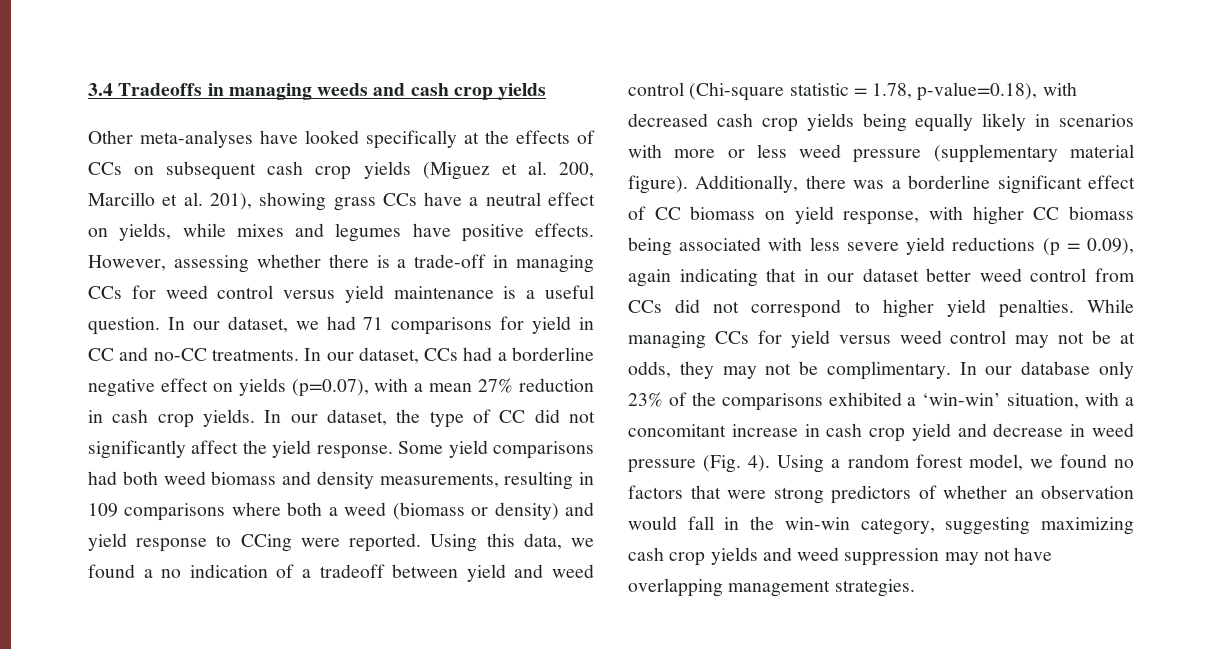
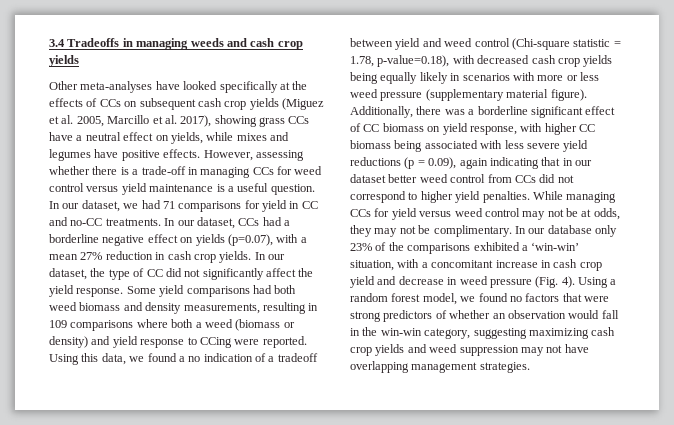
- Other meta-analyses have looked specifically at the effects of CCs on subsequent cash crop yields (Miguez et al. 200, Marcillo et al. 201), showing grass CCs have a neutral effect on yields, while mixes and legumes have positive effects.
+ Other meta-analyses have looked specifically at the effects of CCs on subsequent cash crop yields (Miguez et al. 2005, Marcillo et al. 2017), showing grass CCs have a neutral effect on yields, while mixes and legumes have positive effects.

